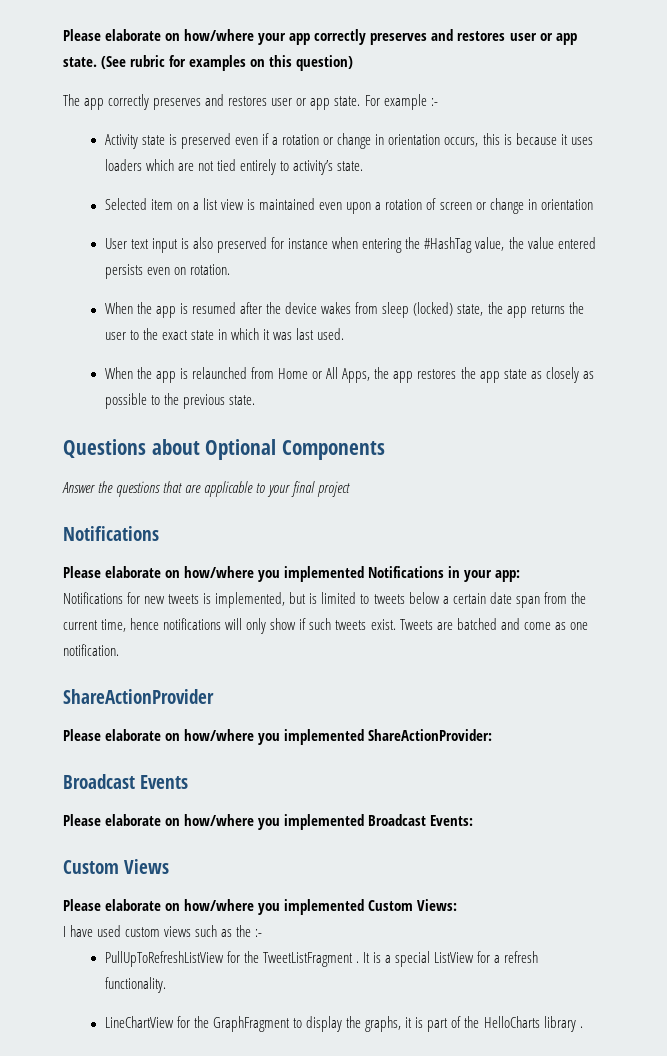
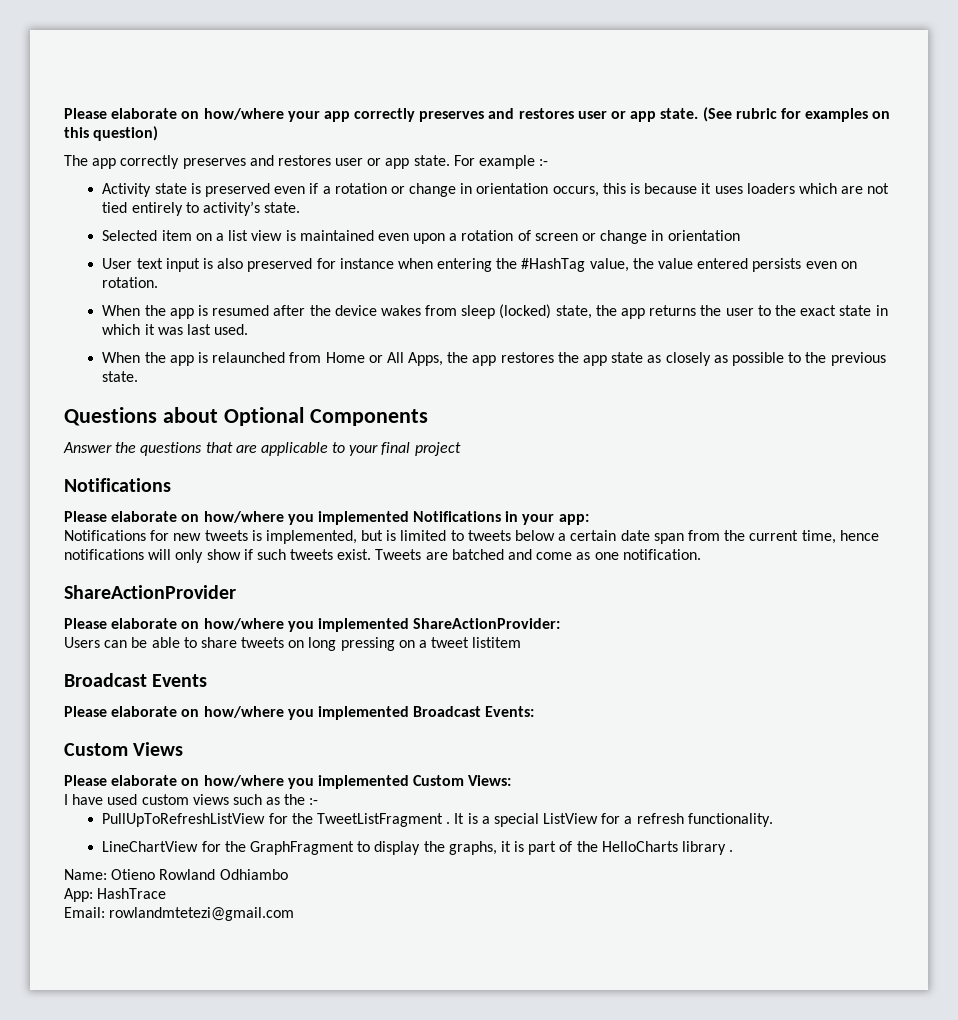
+ Users can be able to share tweets on long pressing on a tweet listitem
+ Name: Otieno Rowland Odhiambo
+ App: HashTrace
+ Email: rowlandmtetezi@gmail.com

